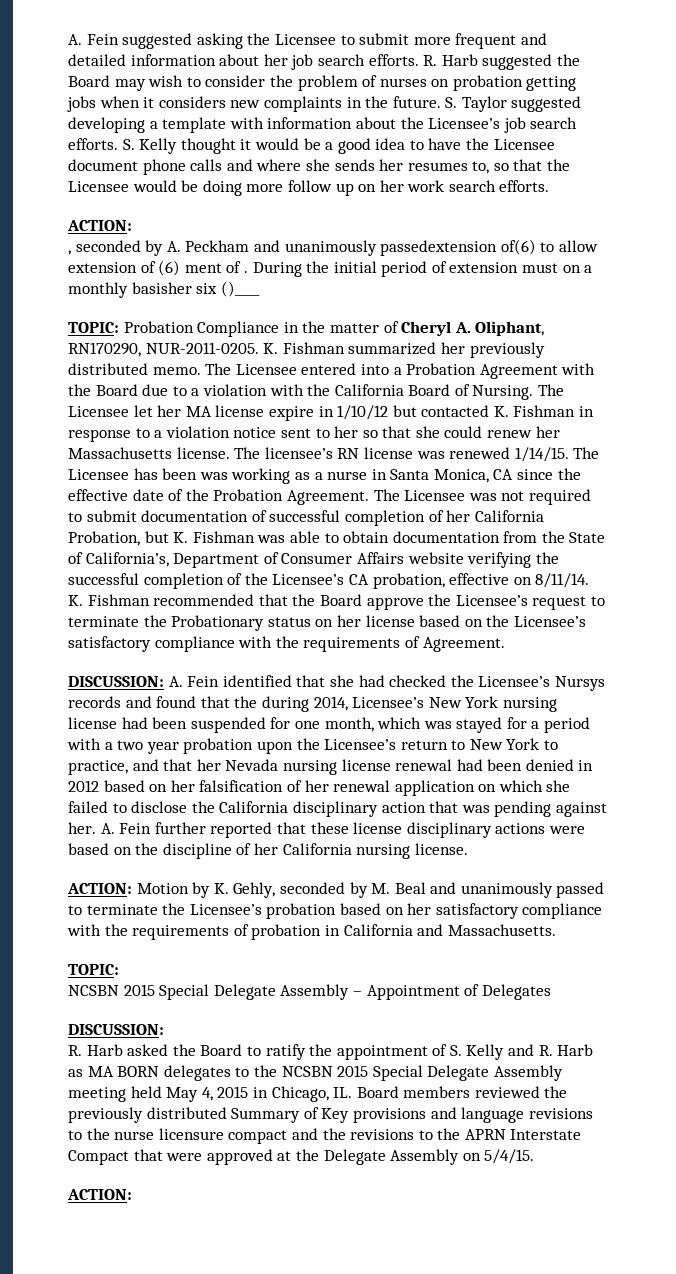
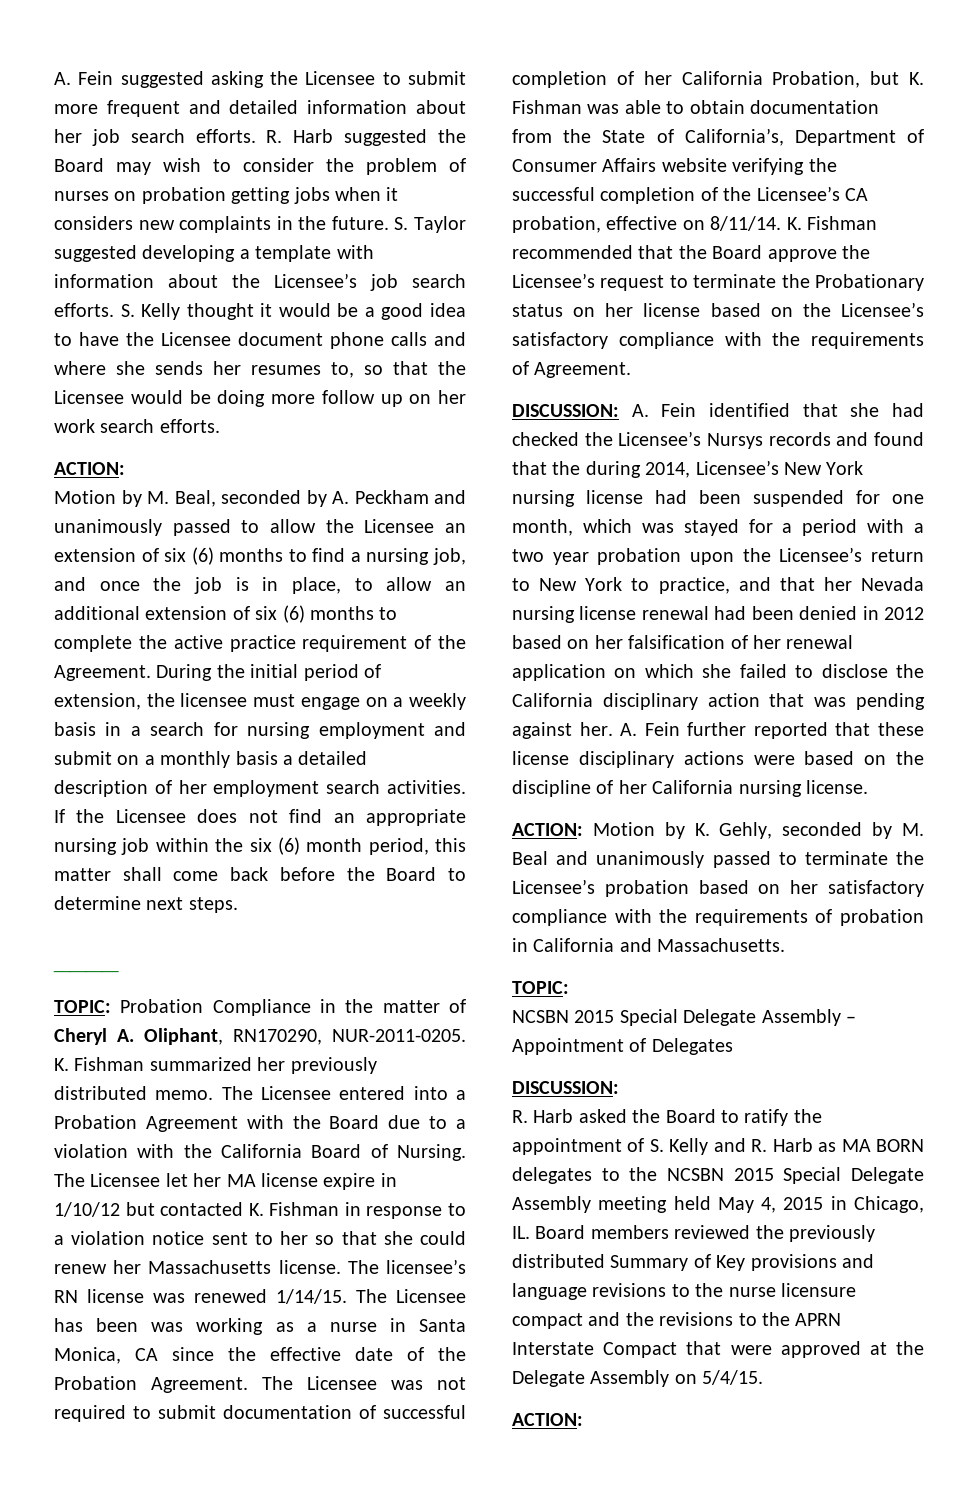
- , seconded by A. Peckham and unanimously passedextension of(6) to allow extension of (6) ment of .
+ Motion by M. Beal, seconded by A. Peckham and unanimously passed to allow the Licensee an extension of six (6) months to find a nursing job, and once the job is in place, to allow an additional extension of six (6) months to complete the active practice requirement of the Agreement.
- During the initial period of extension must on a monthly basisher six ()____
+ During the initial period of extension, the licensee must engage on a weekly basis in a search for nursing employment and submit on a monthly basis a detailed description of her employment search activities. If the Licensee does not find an appropriate nursing job within the six (6) month period, this matter shall come back before the Board to determine next steps.
+ ____

